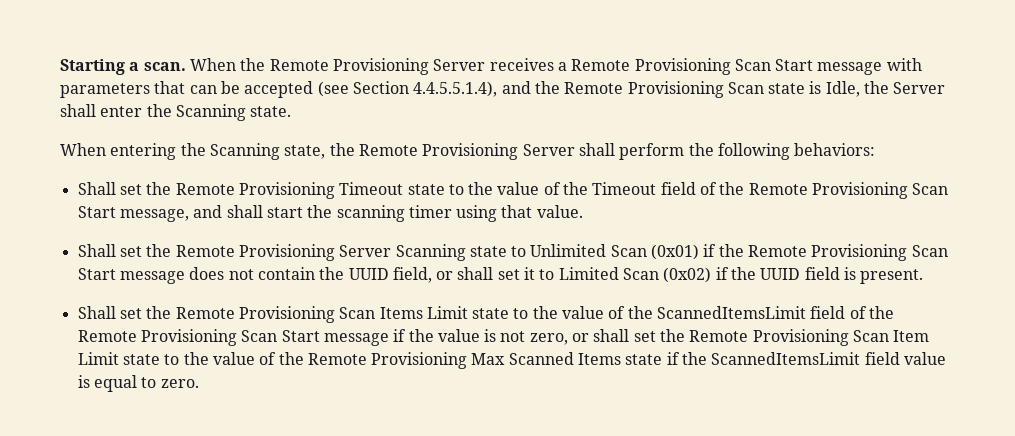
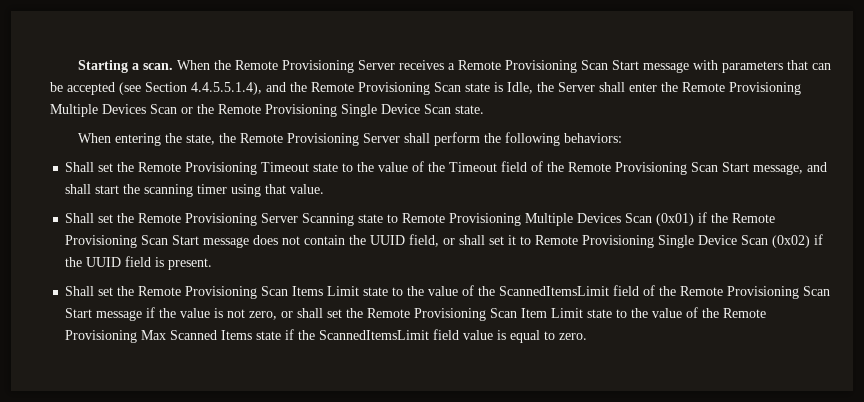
- When the Remote Provisioning Server receives a Remote Provisioning Scan Start message with parameters that can be accepted (see Section 4.4.5.5.1.4), and the Remote Provisioning Scan state is Idle, the Server shall enter the Scanning state.
+ When the Remote Provisioning Server receives a Remote Provisioning Scan Start message with parameters that can be accepted (see Section 4.4.5.5.1.4), and the Remote Provisioning Scan state is Idle, the Server shall enter the Remote Provisioning Multiple Devices Scan or the Remote Provisioning Single Device Scan state.
- When entering the Scanning state, the Remote Provisioning Server shall perform the following behaviors:
+ When entering the state, the Remote Provisioning Server shall perform the following behaviors:
- Shall set the Remote Provisioning Server Scanning state to Unlimited Scan (0x01) if the Remote Provisioning Scan Start message does not contain the UUID field, or shall set it to Limited Scan (0x02) if the UUID field is present.
+ Shall set the Remote Provisioning Server Scanning state to Remote Provisioning Multiple Devices Scan (0x01) if the Remote Provisioning Scan Start message does not contain the UUID field, or shall set it to Remote Provisioning Single Device Scan (0x02) if the UUID field is present.

